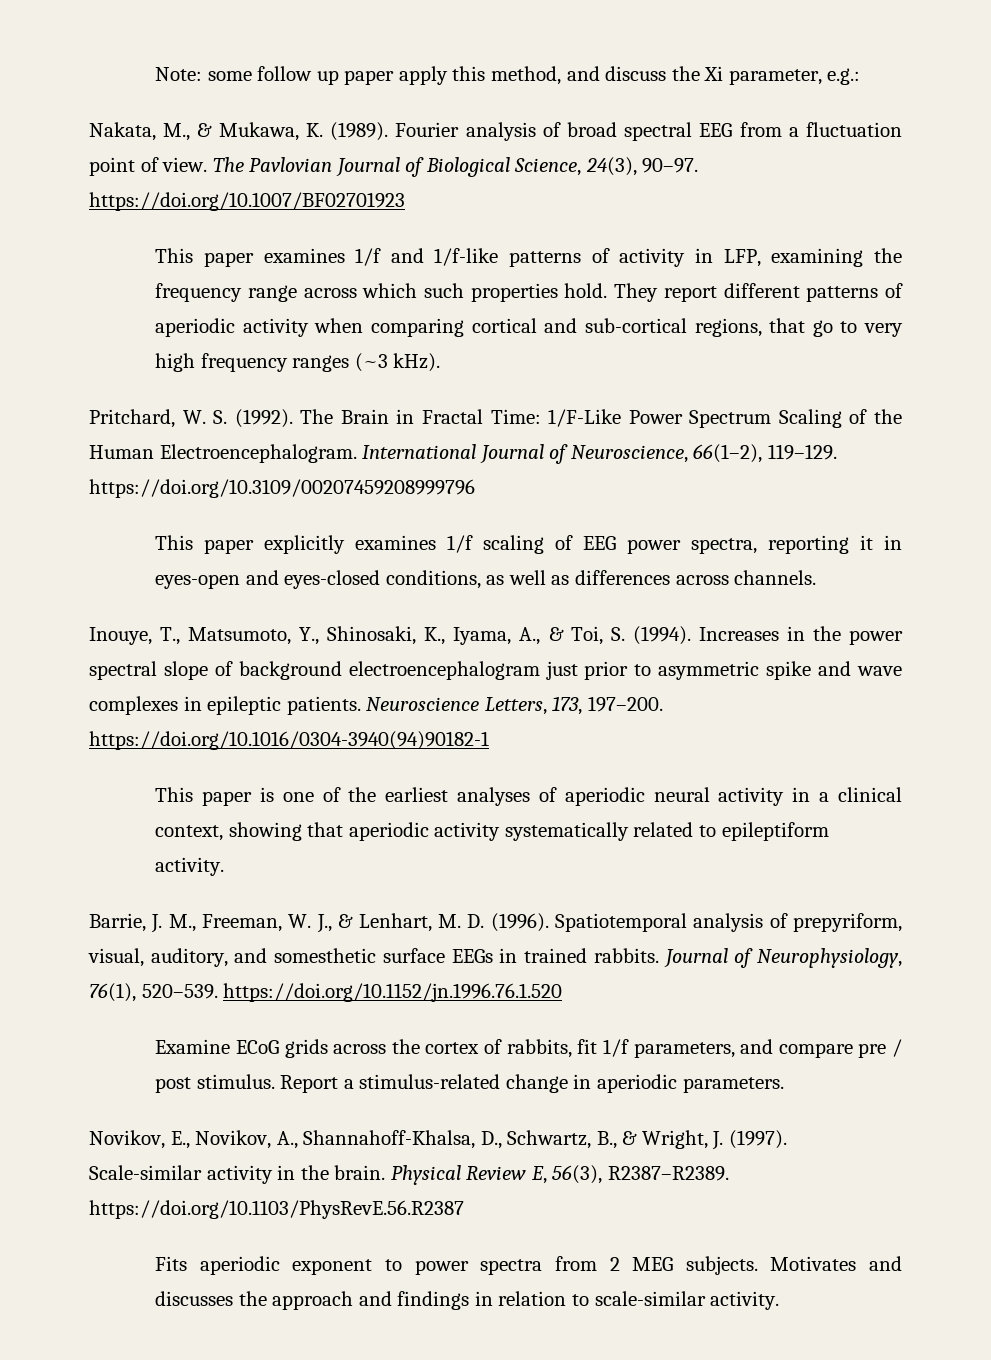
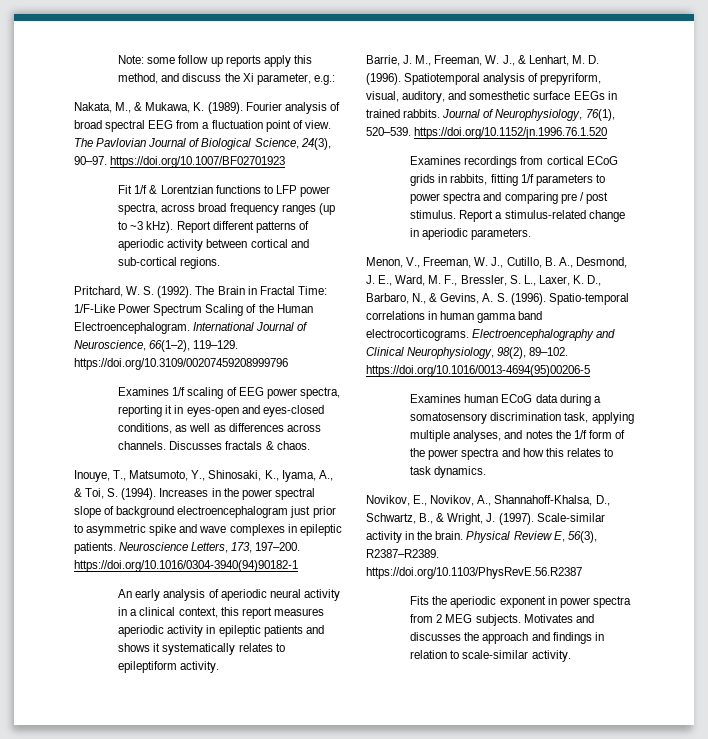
- Note: some follow up paper apply this method, and discuss the Xi parameter, e.g.:
+ Note: some follow up reports apply this method, and discuss the Xi parameter, e.g.:
- This paper examines 1/f and 1/f-like patterns of activity in LFP, examining the frequency range across which such properties hold. They report different patterns of aperiodic activity when comparing cortical and sub-cortical regions, that go to very high frequency ranges (~3 kHz).
+ Fit 1/f & Lorentzian functions to LFP power spectra, across broad frequency ranges (up to ~3 kHz). Report different patterns of aperiodic activity between cortical and sub-cortical regions.
- This paper explicitly examines 1/f scaling of EEG power spectra, reporting it in eyes-open and eyes-closed conditions, as well as differences across channels.
+ Examines 1/f scaling of EEG power spectra, reporting it in eyes-open and eyes-closed conditions, as well as differences across channels. Discusses fractals & chaos.
- This paper is one of the earliest analyses of aperiodic neural activity in a clinical context, showing that aperiodic activity systematically related to epileptiform activity.
+ An early analysis of aperiodic neural activity in a clinical context, this report measures aperiodic activity in epileptic patients and shows it systematically relates to epileptiform activity.
- Examine ECoG grids across the cortex of rabbits, fit 1/f parameters, and compare pre / post stimulus.
+ Examines recordings from cortical ECoG grids in rabbits, fitting 1/f parameters to power spectra and comparing pre / post stimulus.
+ Menon, V., Freeman, W. J., Cutillo, B. A., Desmond, J. E., Ward, M. F., Bressler, S. L., Laxer, K. D., Barbaro, N., & Gevins, A. S. (1996). Spatio-temporal correlations in human gamma band electrocorticograms. Electroencephalography and Clinical Neurophysiology, 98(2), 89–102. https://doi.org/10.1016/0013-4694(95)00206-5
+ Examines human ECoG data during a somatosensory discrimination task, applying multiple analyses, and notes the 1/f form of the power spectra and how this relates to task dynamics.
- Fits aperiodic exponent to power spectra from 2 MEG subjects.
+ Fits the aperiodic exponent in power spectra from 2 MEG subjects.

